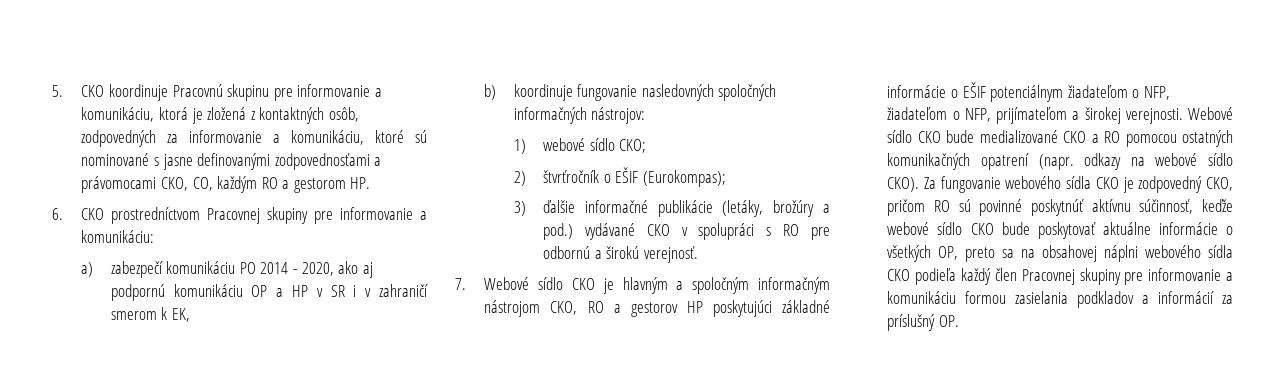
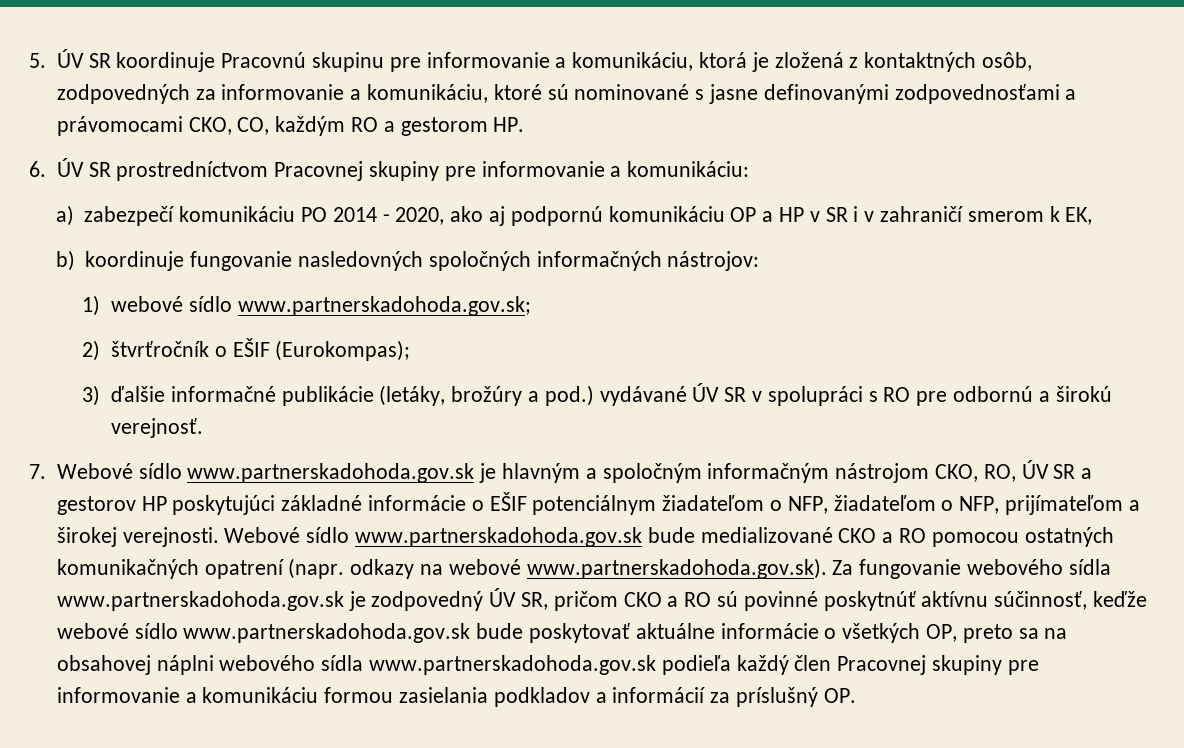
- 5. CKO koordinuje Pracovnú skupinu pre informovanie a komunikáciu, ktorá je zložená z kontaktných osôb, zodpovedných za informovanie a komunikáciu, ktoré sú nominované s jasne definovanými zodpovednosťami a právomocami CKO, CO, každým RO a gestorom HP.
+ 5. ÚV SR koordinuje Pracovnú skupinu pre informovanie a komunikáciu, ktorá je zložená z kontaktných osôb, zodpovedných za informovanie a komunikáciu, ktoré sú nominované s jasne definovanými zodpovednosťami a právomocami CKO, CO, každým RO a gestorom HP.
- 6. CKO prostredníctvom Pracovnej skupiny pre informovanie a komunikáciu:
+ 6. ÚV SR prostredníctvom Pracovnej skupiny pre informovanie a komunikáciu:
- 1) webové sídlo CKO;
+ 1) webové sídlo www.partnerskadohoda.gov.sk;
- 3) ďalšie informačné publikácie (letáky, brožúry a pod.) vydávané CKO v spolupráci s RO pre odbornú a širokú verejnosť.
+ 3) ďalšie informačné publikácie (letáky, brožúry a pod.) vydávané ÚV SR v spolupráci s RO pre odbornú a širokú verejnosť.
- 7. Webové sídlo CKO je hlavným a spoločným informačným nástrojom CKO, RO a gestorov HP poskytujúci základné informácie o EŠIF potenciálnym žiadateľom o NFP, žiadateľom o NFP, prijímateľom a širokej verejnosti.
+ 7. Webové sídlo www.partnerskadohoda.gov.sk je hlavným a spoločným informačným nástrojom CKO, RO, ÚV SR a gestorov HP poskytujúci základné informácie o EŠIF potenciálnym žiadateľom o NFP, žiadateľom o NFP, prijímateľom a širokej verejnosti.
- Webové sídlo CKO bude medializované CKO a RO pomocou ostatných komunikačných opatrení (napr. odkazy na webové sídlo CKO). Za fungovanie webového sídla CKO je zodpovedný CKO, pričom RO sú povinné poskytnúť aktívnu súčinnosť, keďže webové sídlo CKO bude poskytovať aktuálne informácie o všetkých OP, preto sa na obsahovej náplni webového sídla CKO podieľa každý člen Pracovnej skupiny pre informovanie a komunikáciu formou zasielania podkladov a informácií za príslušný OP.
+ Webové sídlo www.partnerskadohoda.gov.sk bude medializované CKO a RO pomocou ostatných komunikačných opatrení (napr. odkazy na webové www.partnerskadohoda.gov.sk). Za fungovanie webového sídla www.partnerskadohoda.gov.sk je zodpovedný ÚV SR, pričom CKO a RO sú povinné poskytnúť aktívnu súčinnosť, keďže webové sídlo www.partnerskadohoda.gov.sk bude poskytovať aktuálne informácie o všetkých OP, preto sa na obsahovej náplni webového sídla www.partnerskadohoda.gov.sk podieľa každý člen Pracovnej skupiny pre informovanie a komunikáciu formou zasielania podkladov a informácií za príslušný OP.

